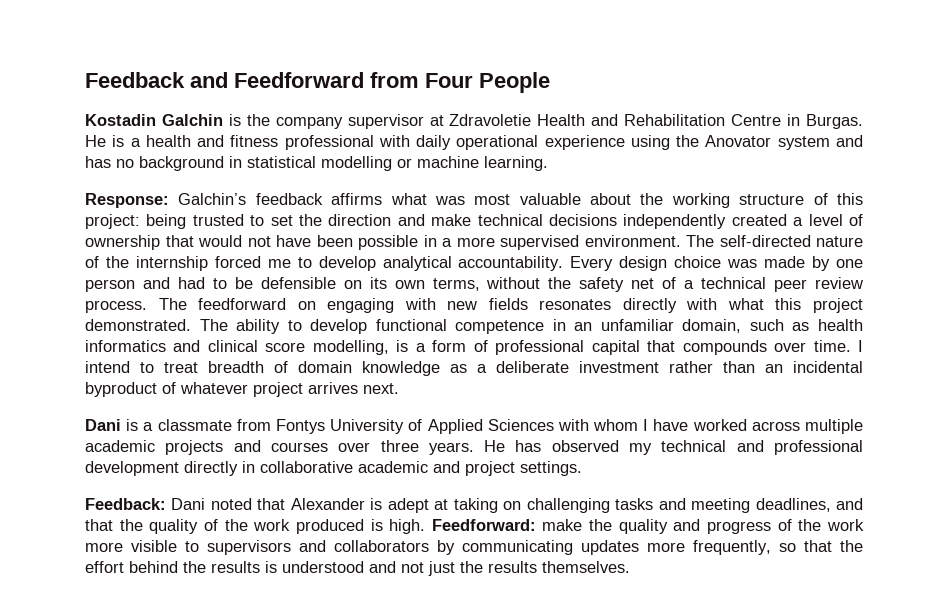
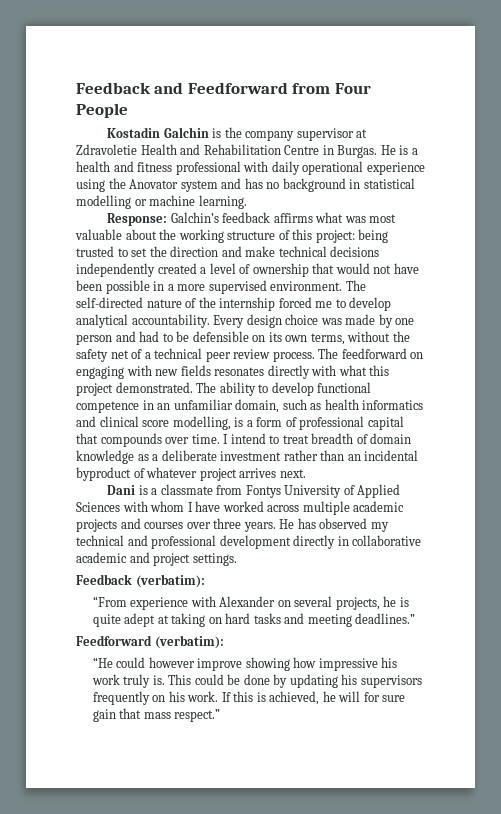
- Feedback: Dani noted that Alexander is adept at taking on challenging tasks and meeting deadlines, and that the quality of the work produced is high. Feedforward: make the quality and progress of the work more visible to supervisors and collaborators by communicating updates more frequently, so that the effort behind the results is understood and not just the results themselves.
+ Feedback (verbatim):
+ “From experience with Alexander on several projects, he is quite adept at taking on hard tasks and meeting deadlines.”
+ Feedforward (verbatim):
+ “He could however improve showing how impressive his work truly is. This could be done by updating his supervisors frequently on his work. If this is achieved, he will for sure gain that mass respect.”

